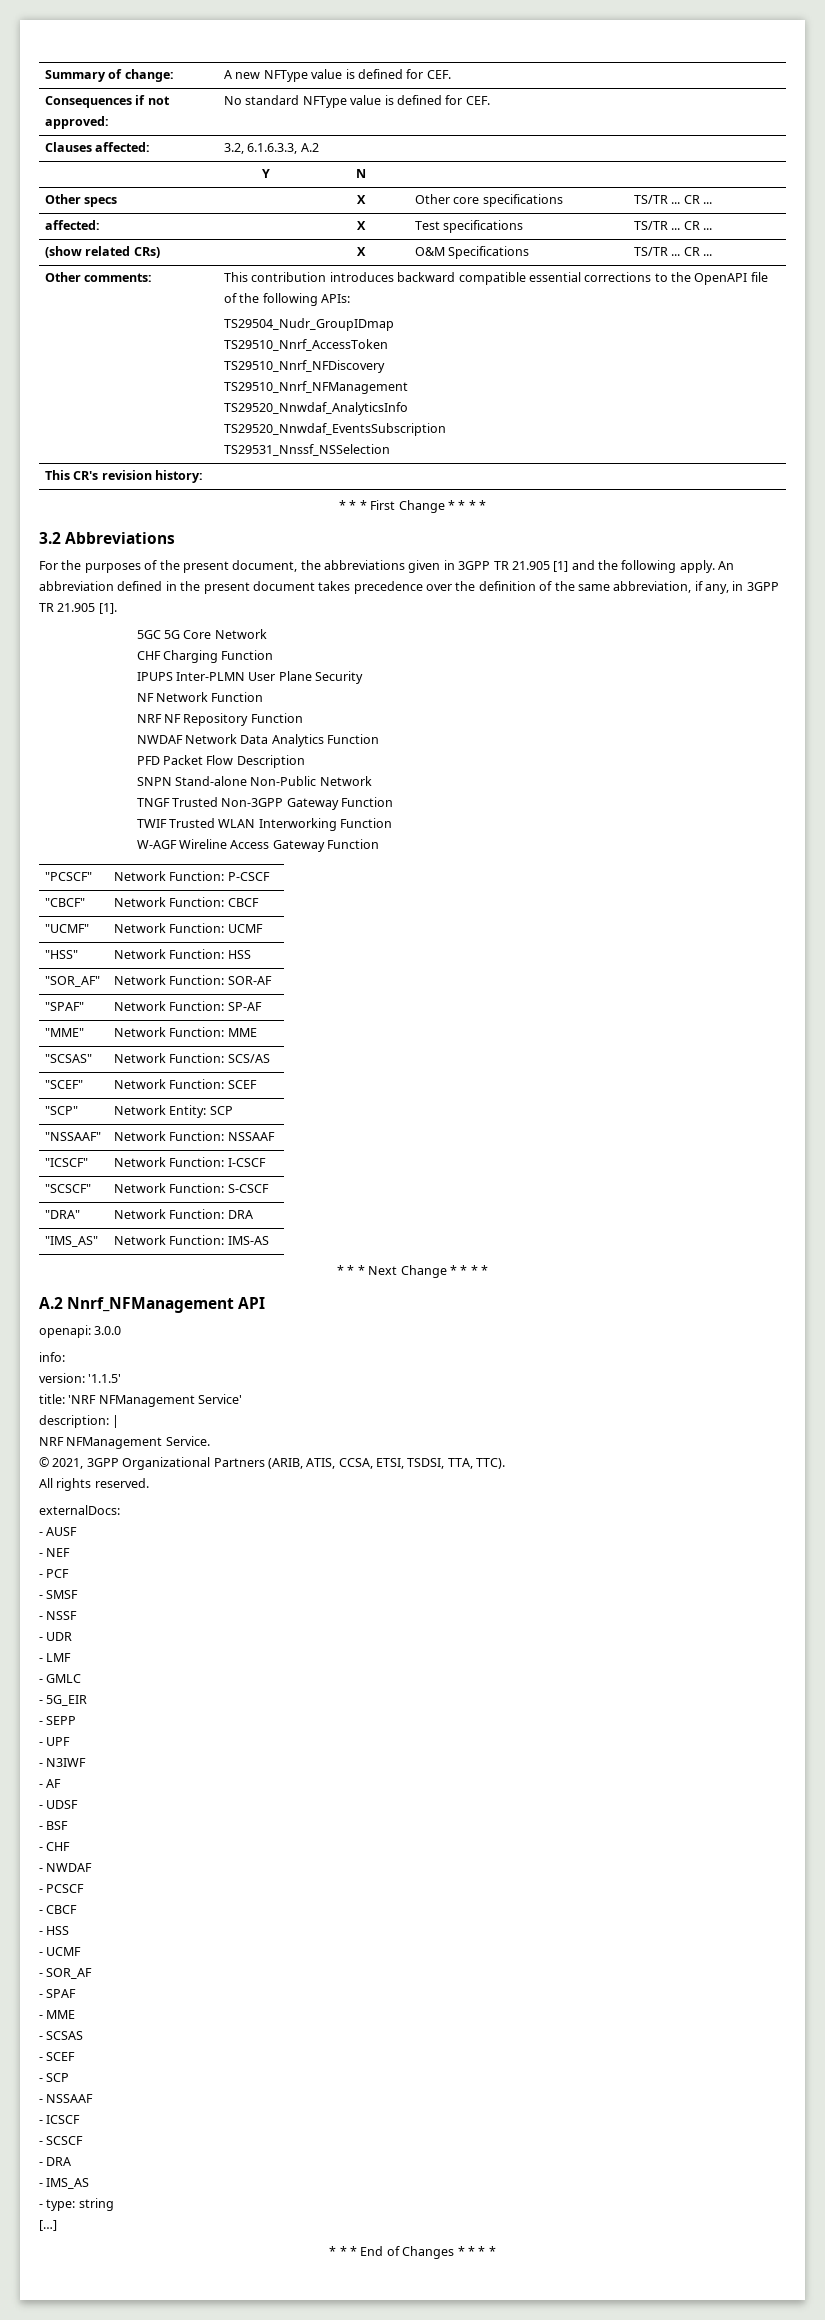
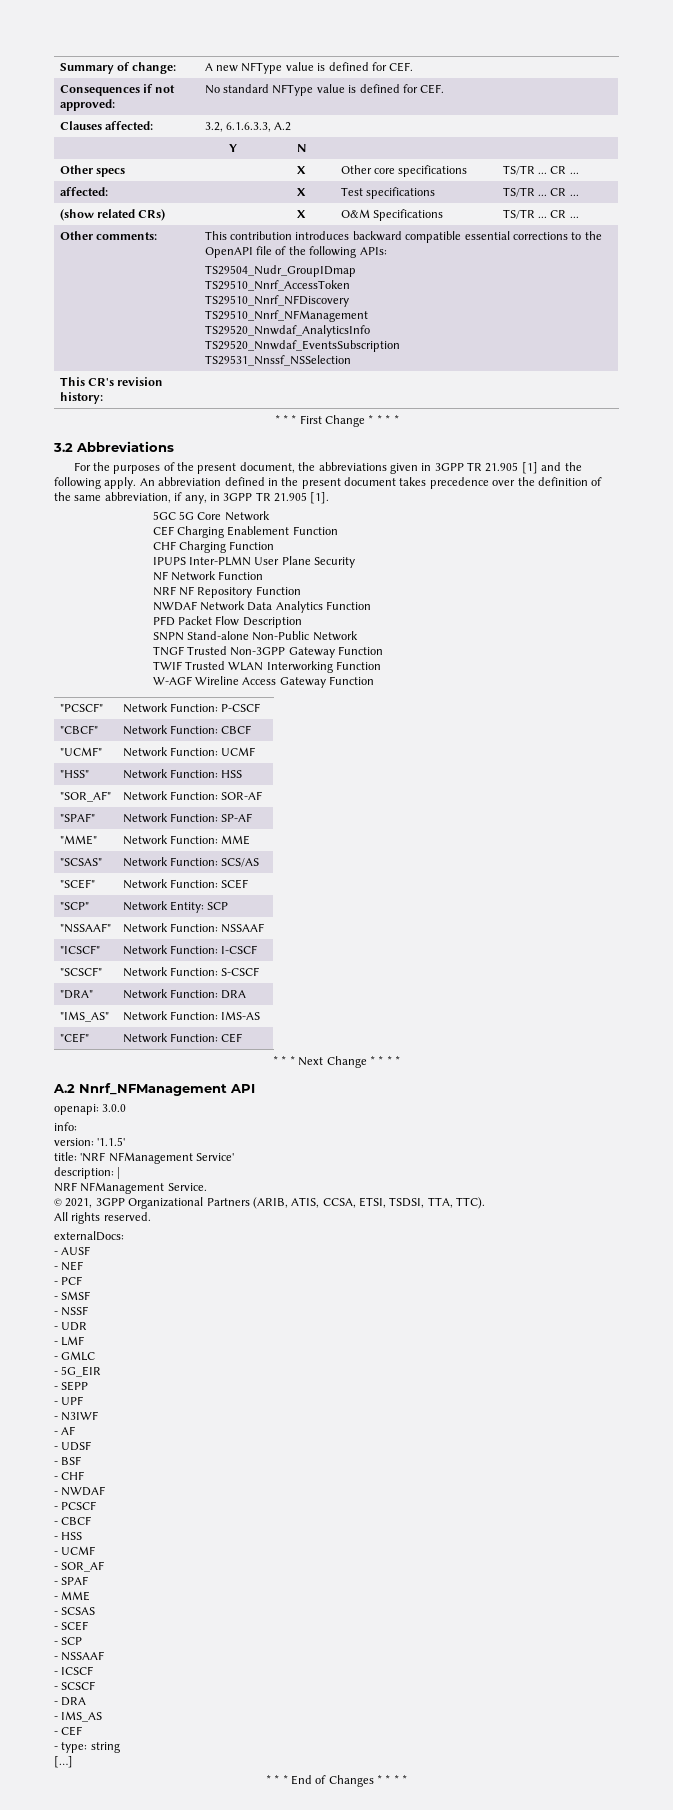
+ CEF Charging Enablement Function
+ "CEF" | Network Function: CEF
+ - CEF

